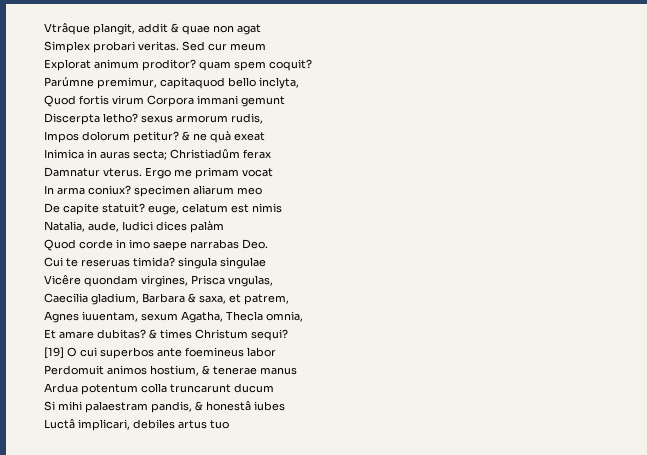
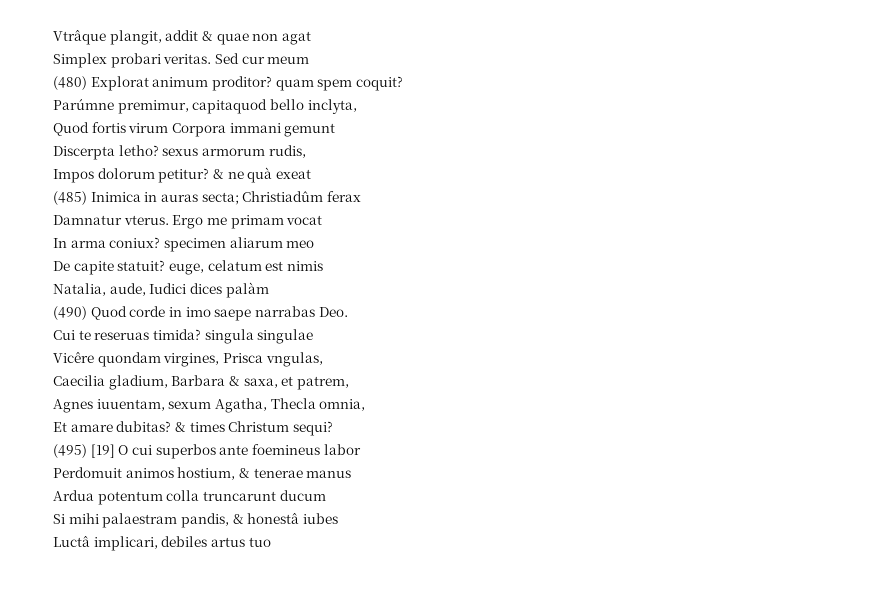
- Explorat animum proditor? quam spem coquit?
+ (480) Explorat animum proditor? quam spem coquit?
- Inimica in auras secta; Christiadûm ferax
+ (485) Inimica in auras secta; Christiadûm ferax
- Quod corde in imo saepe narrabas Deo.
+ (490) Quod corde in imo saepe narrabas Deo.
- [19] O cui superbos ante foemineus labor
+ (495) [19] O cui superbos ante foemineus labor

